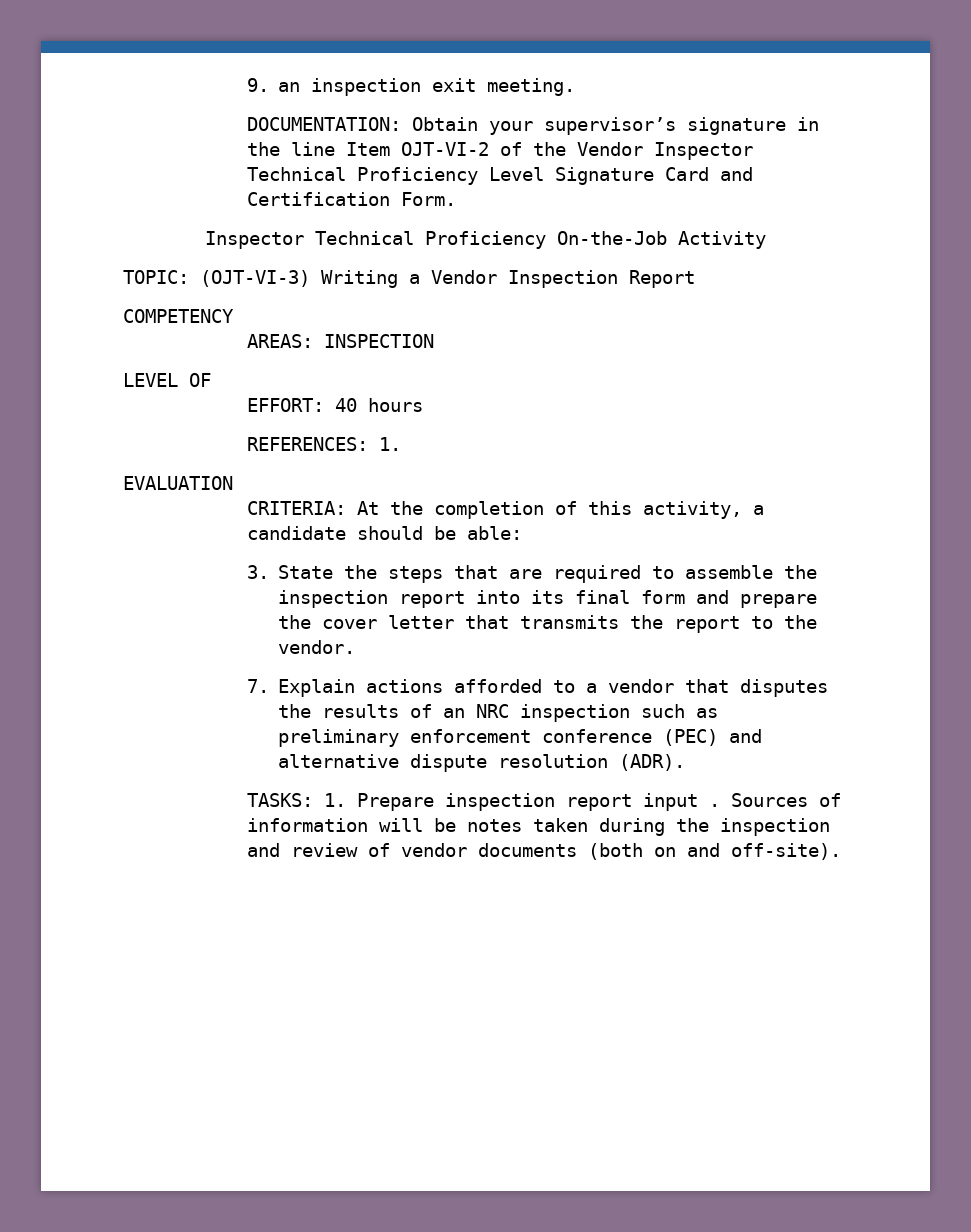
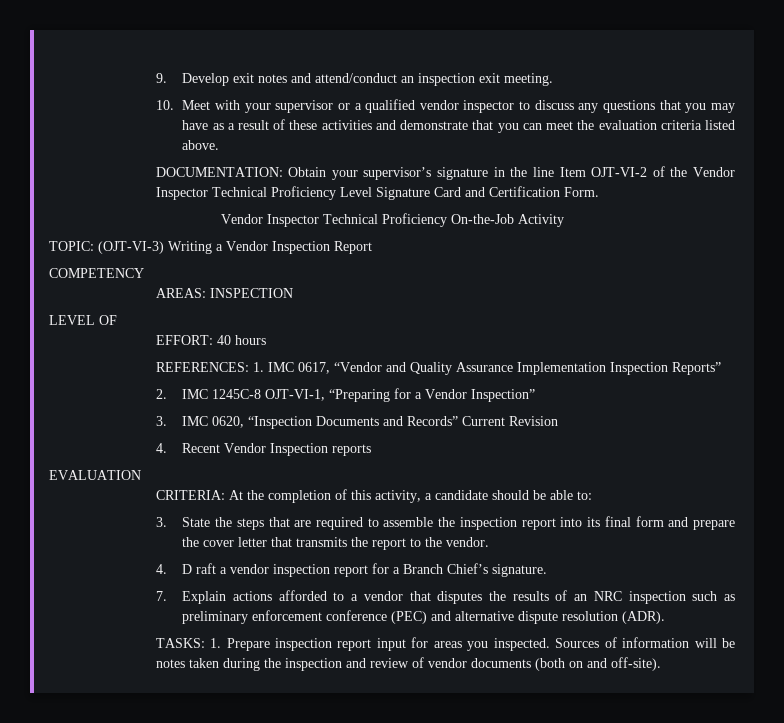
- 9. an inspection exit meeting.
+ 9. Develop exit notes and attend/conduct an inspection exit meeting.
+ 10. Meet with your supervisor or a qualified vendor inspector to discuss any questions that you may have as a result of these activities and demonstrate that you can meet the evaluation criteria listed above.
- Inspector Technical Proficiency On-the-Job Activity
+ Vendor Inspector Technical Proficiency On-the-Job Activity
- REFERENCES: 1.
+ REFERENCES: 1. IMC 0617, “Vendor and Quality Assurance Implementation Inspection Reports”
+ 2. IMC 1245C-8 OJT-VI-1, “Preparing for a Vendor Inspection”
+ 3. IMC 0620, “Inspection Documents and Records” Current Revision
+ 4. Recent Vendor Inspection reports
- CRITERIA: At the completion of this activity, a candidate should be able:
+ CRITERIA: At the completion of this activity, a candidate should be able to:
+ 4. D raft a vendor inspection report for a Branch Chief’s signature.
- TASKS: 1. Prepare inspection report input .
+ TASKS: 1. Prepare inspection report input for areas you inspected.

